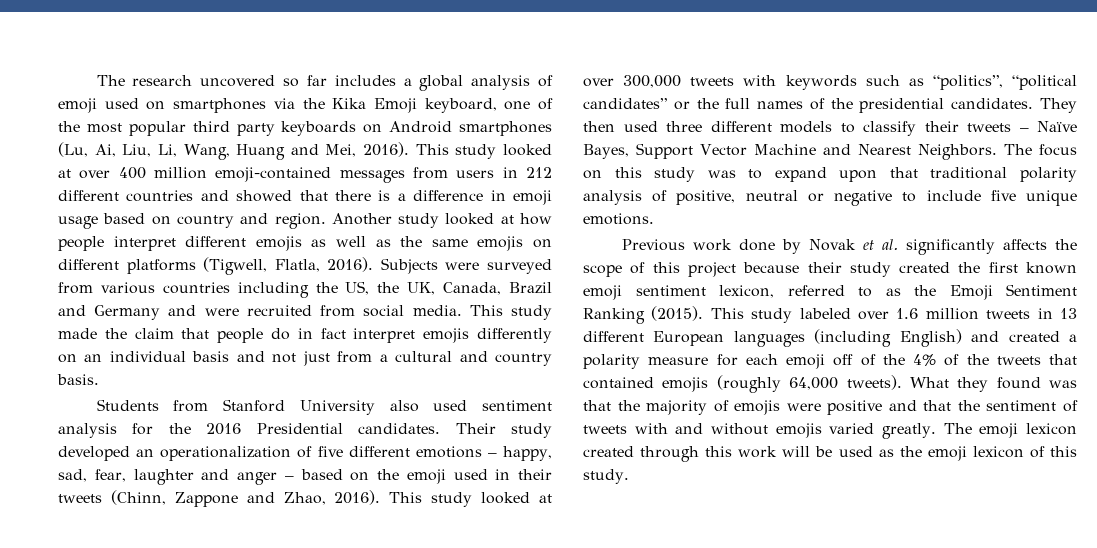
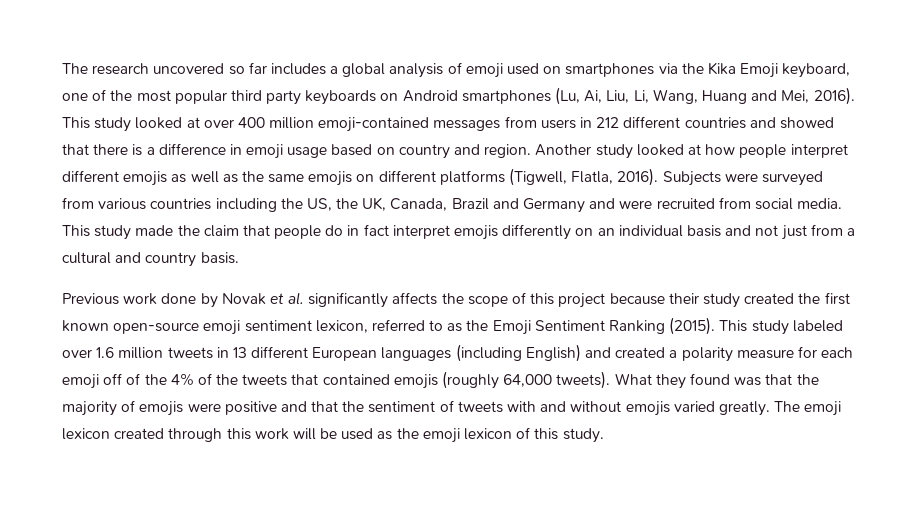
- Students from Stanford University also used sentiment analysis for the 2016 Presidential candidates. Their study developed an operationalization of five different emotions – happy, sad, fear, laughter and anger – based on the emoji used in their tweets (Chinn, Zappone and Zhao, 2016). This study looked at over 300,000 tweets with keywords such as “politics”, “political candidates” or the full names of the presidential candidates. They then used three different models to classify their tweets – Naïve Bayes, Support Vector Machine and Nearest Neighbors. The focus on this study was to expand upon that traditional polarity analysis of positive, neutral or negative to include five unique emotions.
- Previous work done by Novak et al. significantly affects the scope of this project because their study created the first known emoji sentiment lexicon, referred to as the Emoji Sentiment Ranking (2015).
+ Previous work done by Novak et al. significantly affects the scope of this project because their study created the first known open-source emoji sentiment lexicon, referred to as the Emoji Sentiment Ranking (2015).

